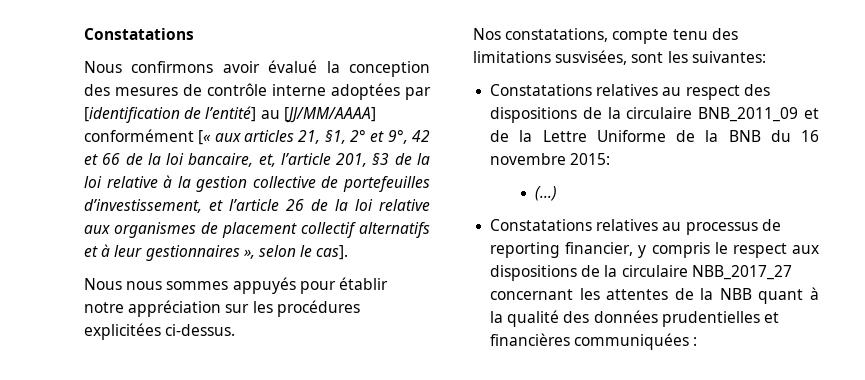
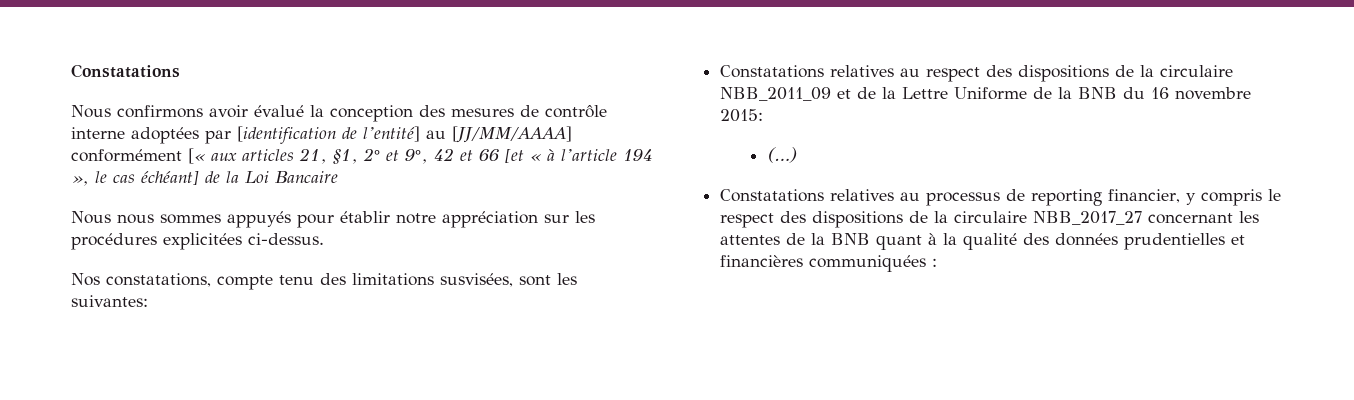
- Nous confirmons avoir évalué la conception des mesures de contrôle interne adoptées par [identification de l’entité] au [JJ/MM/AAAA] conformément [« aux articles 21, §1, 2° et 9°, 42 et 66 de la loi bancaire, et, l’article 201, §3 de la loi relative à la gestion collective de portefeuilles d’investissement, et l’article 26 de la loi relative aux organismes de placement collectif alternatifs et à leur gestionnaires », selon le cas].
+ Nous confirmons avoir évalué la conception des mesures de contrôle interne adoptées par [identification de l’entité] au [JJ/MM/AAAA] conformément [« aux articles 21, §1, 2° et 9°, 42 et 66 [et « à l’article 194 », le cas échéant] de la Loi Bancaire
- Constatations relatives au respect des dispositions de la circulaire BNB_2011_09 et de la Lettre Uniforme de la BNB du 16 novembre 2015:
+ Constatations relatives au respect des dispositions de la circulaire NBB_2011_09 et de la Lettre Uniforme de la BNB du 16 novembre 2015:
- Constatations relatives au processus de reporting financier, y compris le respect aux dispositions de la circulaire NBB_2017_27 concernant les attentes de la NBB quant à la qualité des données prudentielles et financières communiquées :
+ Constatations relatives au processus de reporting financier, y compris le respect des dispositions de la circulaire NBB_2017_27 concernant les attentes de la BNB quant à la qualité des données prudentielles et financières communiquées :

